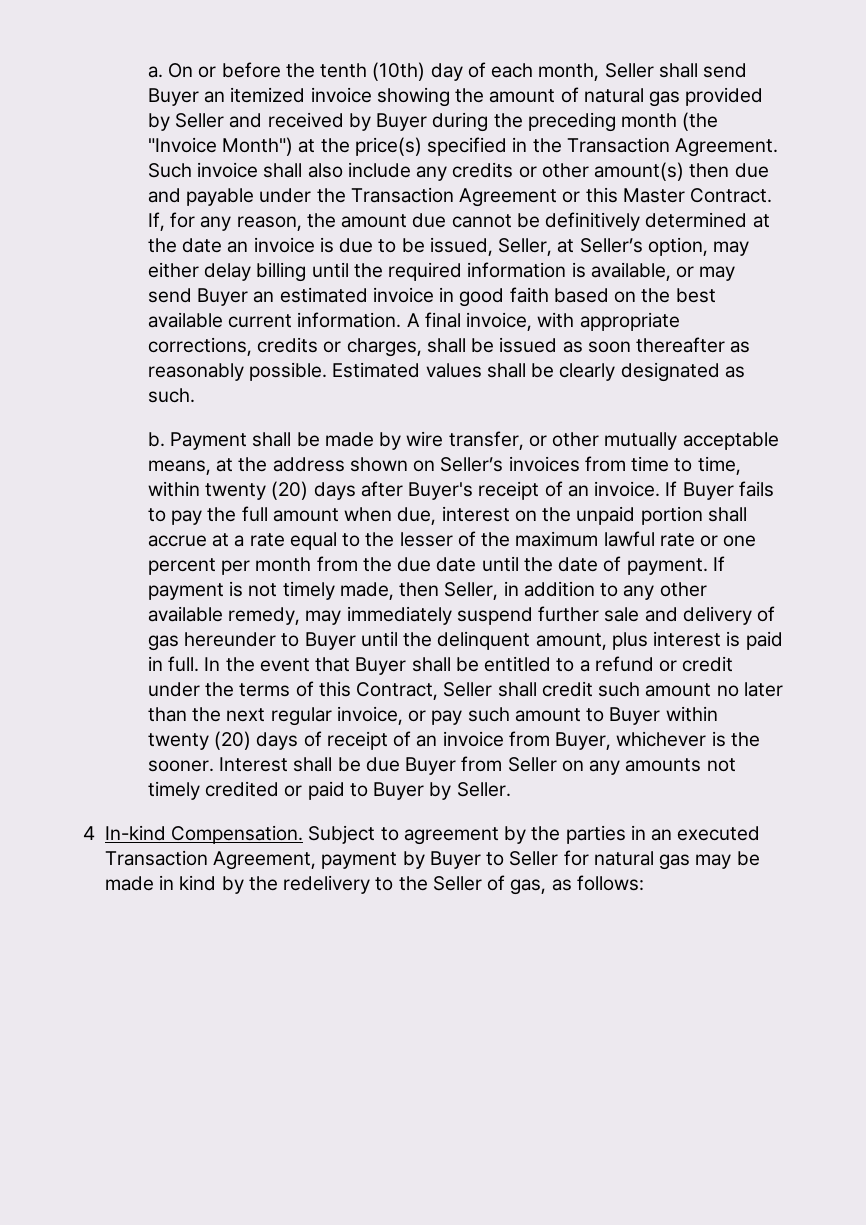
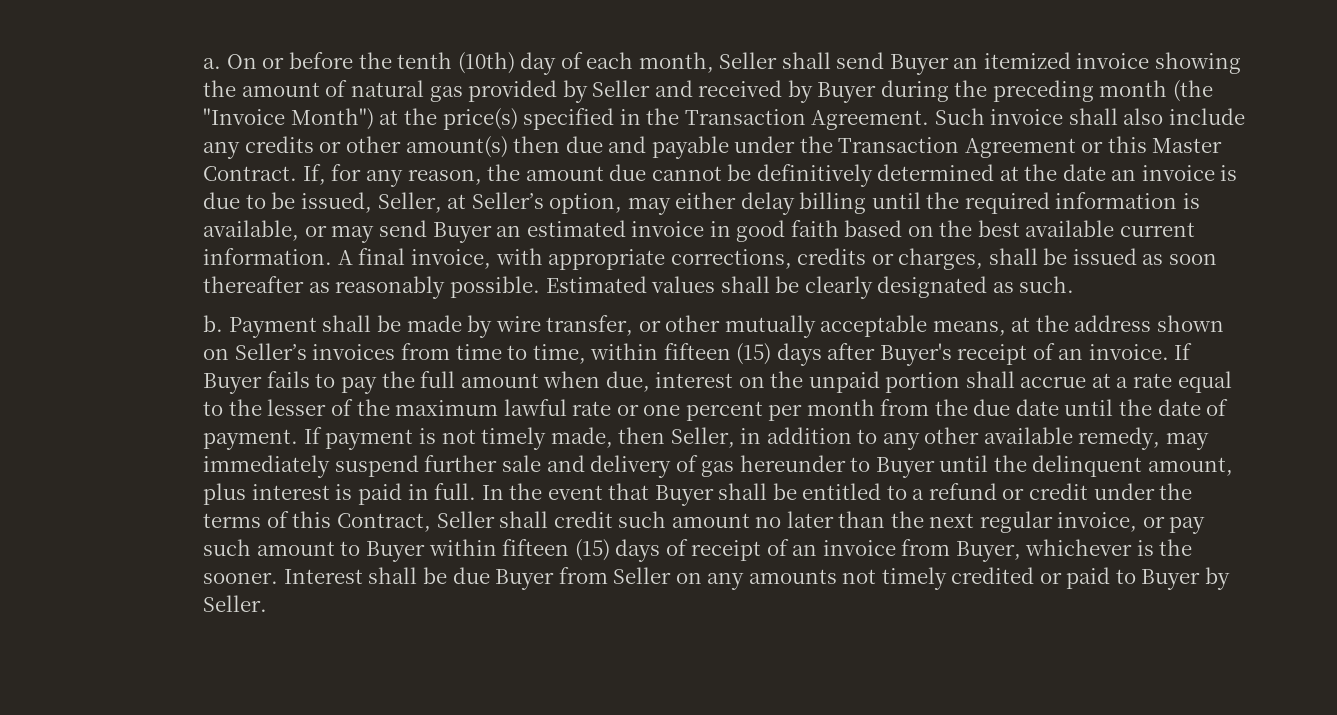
- Payment shall be made by wire transfer, or other mutually acceptable means, at the address shown on Seller’s invoices from time to time, within twenty (20) days after Buyer's receipt of an invoice.
+ Payment shall be made by wire transfer, or other mutually acceptable means, at the address shown on Seller’s invoices from time to time, within fifteen (15) days after Buyer's receipt of an invoice.
- In the event that Buyer shall be entitled to a refund or credit under the terms of this Contract, Seller shall credit such amount no later than the next regular invoice, or pay such amount to Buyer within twenty (20) days of receipt of an invoice from Buyer, whichever is the sooner.
+ In the event that Buyer shall be entitled to a refund or credit under the terms of this Contract, Seller shall credit such amount no later than the next regular invoice, or pay such amount to Buyer within fifteen (15) days of receipt of an invoice from Buyer, whichever is the sooner.
- 4 In-kind Compensation. Subject to agreement by the parties in an executed Transaction Agreement, payment by Buyer to Seller for natural gas may be made in kind by the redelivery to the Seller of gas, as follows:

